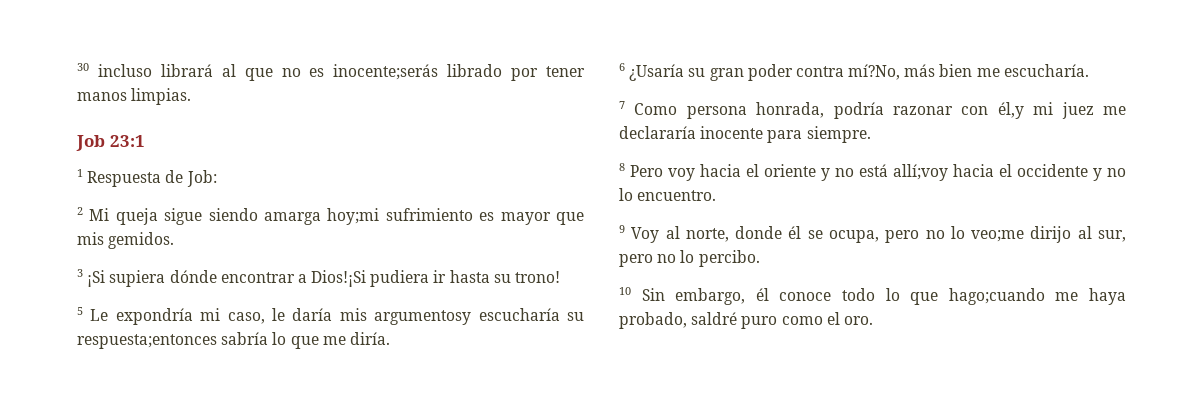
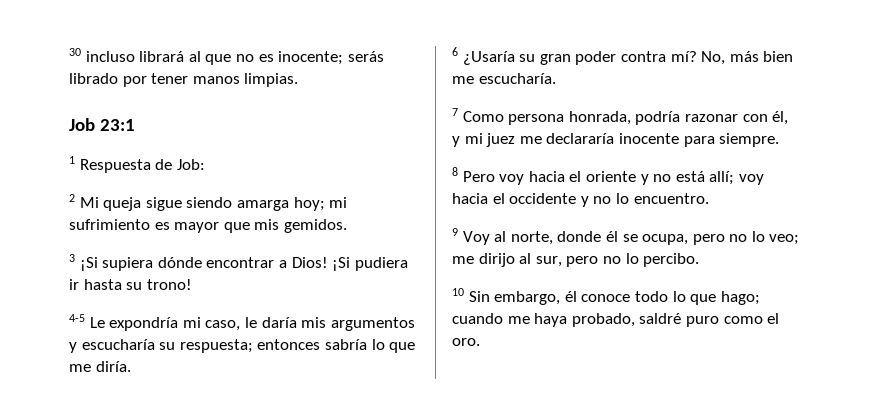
- 30 incluso librará al que no es inocente;serás librado por tener manos limpias.
+ 30 incluso librará al que no es inocente; serás librado por tener manos limpias.
- 2 Mi queja sigue siendo amarga hoy;mi sufrimiento es mayor que mis gemidos.
+ 2 Mi queja sigue siendo amarga hoy; mi sufrimiento es mayor que mis gemidos.
- 3 ¡Si supiera dónde encontrar a Dios!¡Si pudiera ir hasta su trono!
+ 3 ¡Si supiera dónde encontrar a Dios! ¡Si pudiera ir hasta su trono!
- 5 Le expondría mi caso, le daría mis argumentosy escucharía su respuesta;entonces sabría lo que me diría.
+ 4-5 Le expondría mi caso, le daría mis argumentos y escucharía su respuesta; entonces sabría lo que me diría.
- 6 ¿Usaría su gran poder contra mí?No, más bien me escucharía.
+ 6 ¿Usaría su gran poder contra mí? No, más bien me escucharía.
- 7 Como persona honrada, podría razonar con él,y mi juez me declararía inocente para siempre.
+ 7 Como persona honrada, podría razonar con él, y mi juez me declararía inocente para siempre.
- 8 Pero voy hacia el oriente y no está allí;voy hacia el occidente y no lo encuentro.
+ 8 Pero voy hacia el oriente y no está allí; voy hacia el occidente y no lo encuentro.
- 9 Voy al norte, donde él se ocupa, pero no lo veo;me dirijo al sur, pero no lo percibo.
+ 9 Voy al norte, donde él se ocupa, pero no lo veo; me dirijo al sur, pero no lo percibo.
- 10 Sin embargo, él conoce todo lo que hago;cuando me haya probado, saldré puro como el oro.
+ 10 Sin embargo, él conoce todo lo que hago; cuando me haya probado, saldré puro como el oro.

